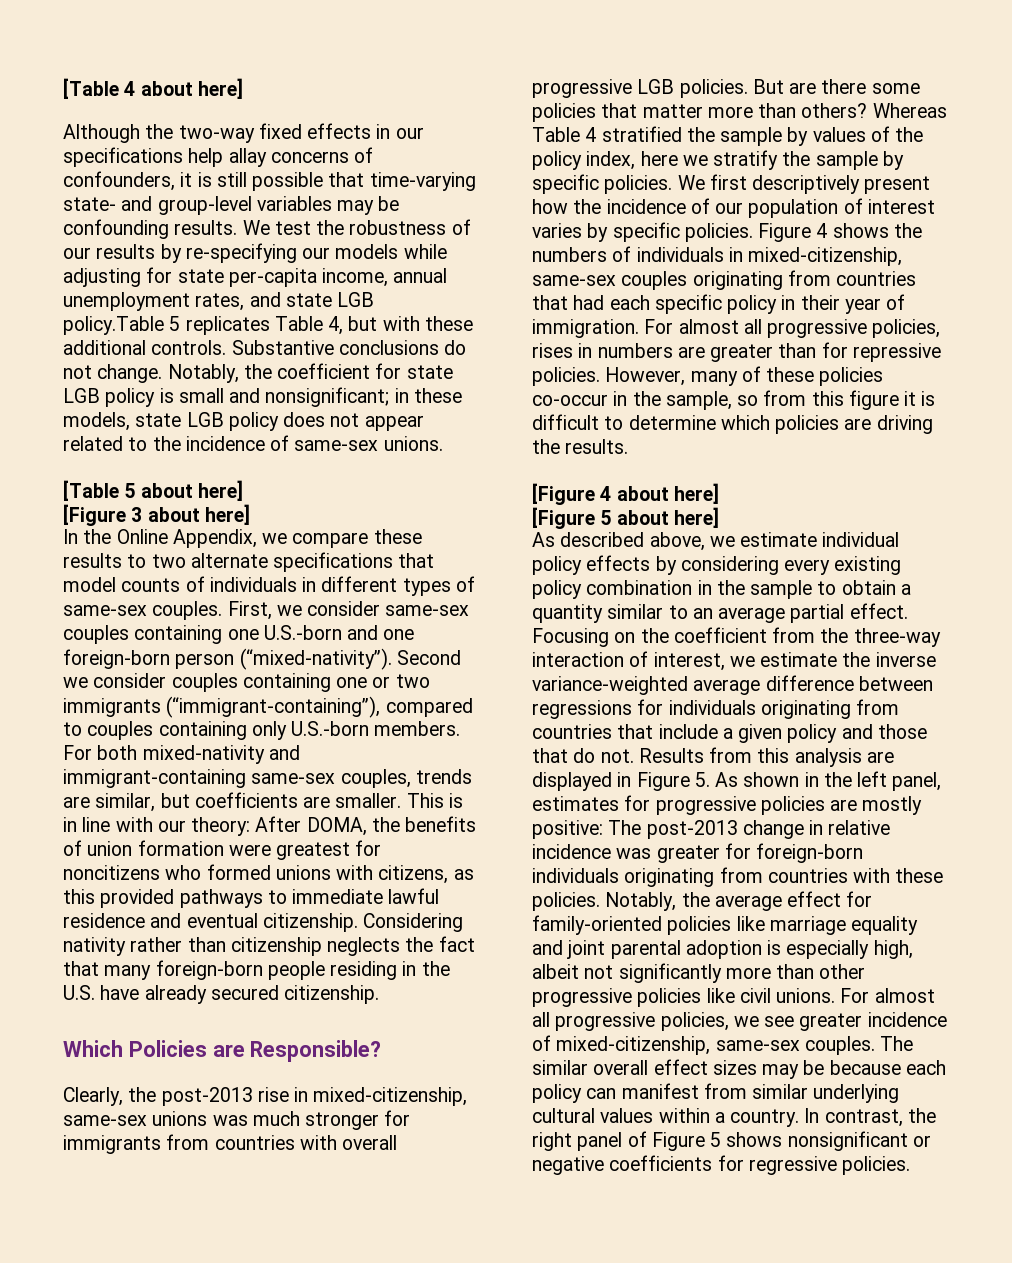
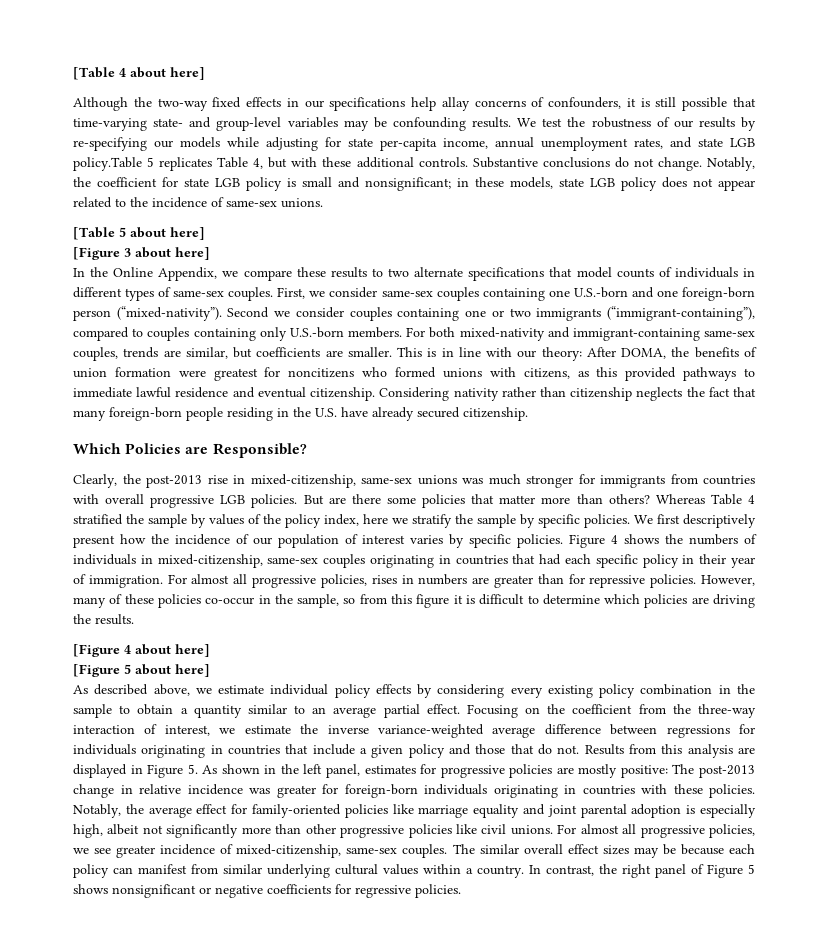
- Figure 4 shows the numbers of individuals in mixed-citizenship, same-sex couples originating from countries that had each specific policy in their year of immigration.
+ Figure 4 shows the numbers of individuals in mixed-citizenship, same-sex couples originating in countries that had each specific policy in their year of immigration.
- Focusing on the coefficient from the three-way interaction of interest, we estimate the inverse variance-weighted average difference between regressions for individuals originating from countries that include a given policy and those that do not.
+ Focusing on the coefficient from the three-way interaction of interest, we estimate the inverse variance-weighted average difference between regressions for individuals originating in countries that include a given policy and those that do not.
- Results from this analysis are displayed in Figure 5. As shown in the left panel, estimates for progressive policies are mostly positive: The post-2013 change in relative incidence was greater for foreign-born individuals originating from countries with these policies.
+ Results from this analysis are displayed in Figure 5. As shown in the left panel, estimates for progressive policies are mostly positive: The post-2013 change in relative incidence was greater for foreign-born individuals originating in countries with these policies.

